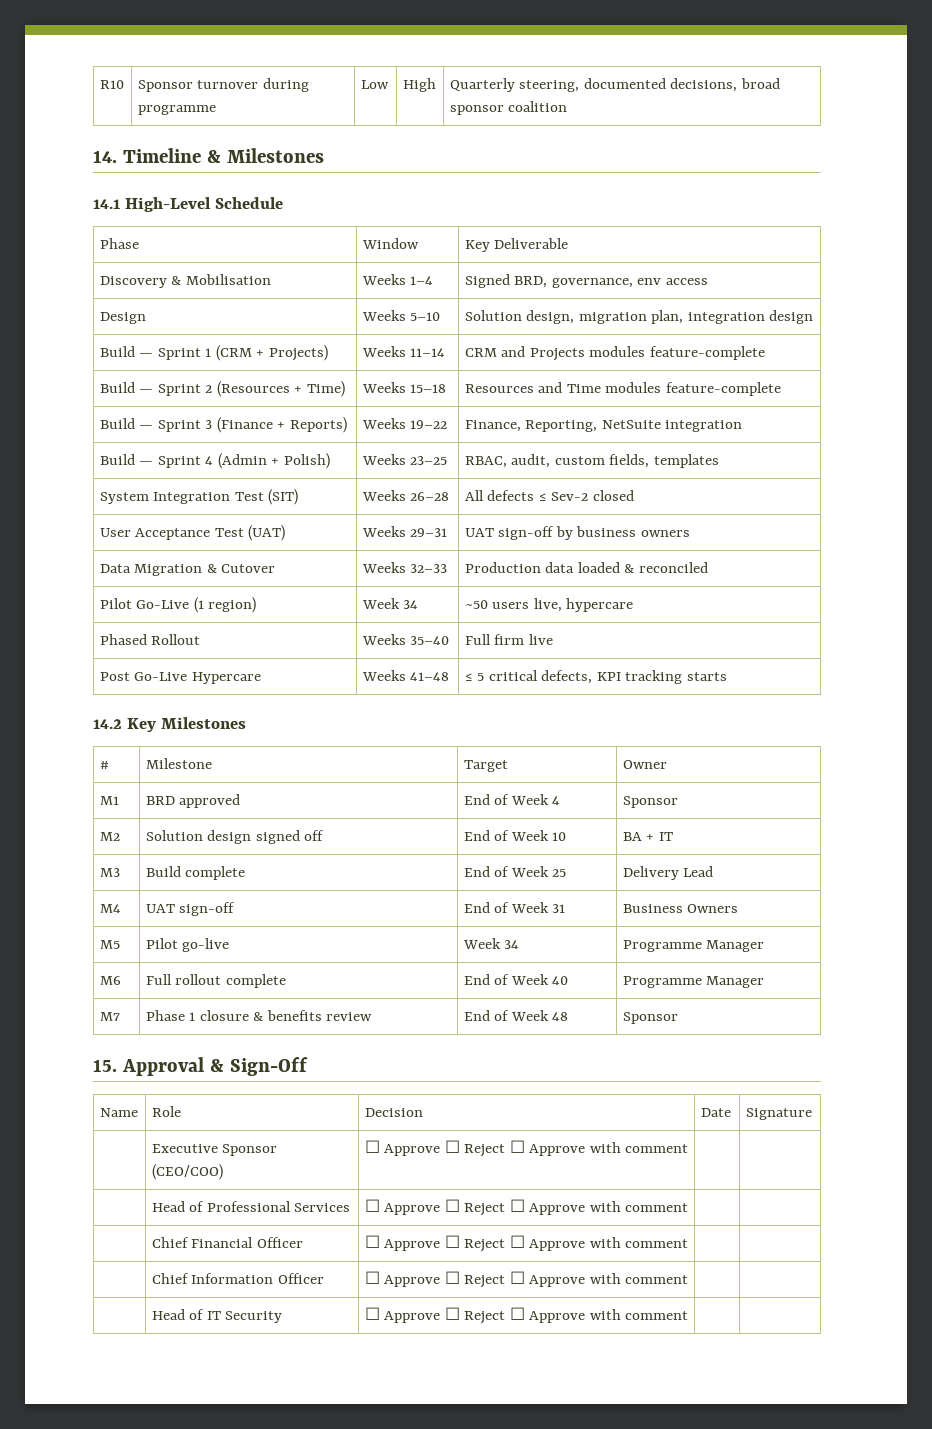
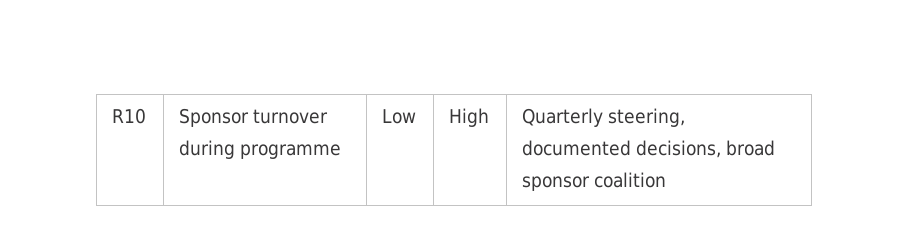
- 14. Timeline & Milestones
- 14.1 High-Level Schedule
- Phase | Window | Key Deliverable
- Discovery & Mobilisation | Weeks 1–4 | Signed BRD, governance, env access
- Design | Weeks 5–10 | Solution design, migration plan, integration design
- Build — Sprint 1 (CRM + Projects) | Weeks 11–14 | CRM and Projects modules feature-complete
- Build — Sprint 2 (Resources + Time) | Weeks 15–18 | Resources and Time modules feature-complete
- Build — Sprint 3 (Finance + Reports) | Weeks 19–22 | Finance, Reporting, NetSuite integration
- Build — Sprint 4 (Admin + Polish) | Weeks 23–25 | RBAC, audit, custom fields, templates
- System Integration Test (SIT) | Weeks 26–28 | All defects ≤ Sev-2 closed
- User Acceptance Test (UAT) | Weeks 29–31 | UAT sign-off by business owners
- Data Migration & Cutover | Weeks 32–33 | Production data loaded & reconciled
- Pilot Go-Live (1 region) | Week 34 | ~50 users live, hypercare
- Phased Rollout | Weeks 35–40 | Full firm live
- Post Go-Live Hypercare | Weeks 41–48 | ≤ 5 critical defects, KPI tracking starts
- 14.2 Key Milestones
- # | Milestone | Target | Owner
- M1 | BRD approved | End of Week 4 | Sponsor
- M2 | Solution design signed off | End of Week 10 | BA + IT
- M3 | Build complete | End of Week 25 | Delivery Lead
- M4 | UAT sign-off | End of Week 31 | Business Owners
- M5 | Pilot go-live | Week 34 | Programme Manager
- M6 | Full rollout complete | End of Week 40 | Programme Manager
- M7 | Phase 1 closure & benefits review | End of Week 48 | Sponsor
- 15. Approval & Sign-Off
- Name | Role | Decision | Date | Signature
- | Executive Sponsor (CEO/COO) | ☐ Approve ☐ Reject ☐ Approve with comment | |
- | Head of Professional Services | ☐ Approve ☐ Reject ☐ Approve with comment | |
- | Chief Financial Officer | ☐ Approve ☐ Reject ☐ Approve with comment | |
- | Chief Information Officer | ☐ Approve ☐ Reject ☐ Approve with comment | |
- | Head of IT Security | ☐ Approve ☐ Reject ☐ Approve with comment | |

